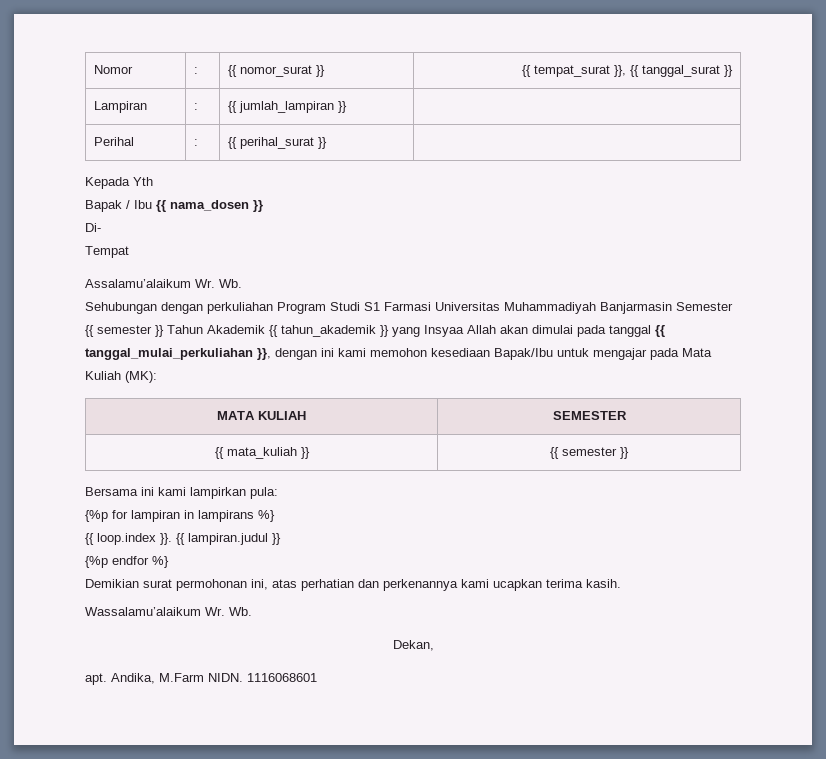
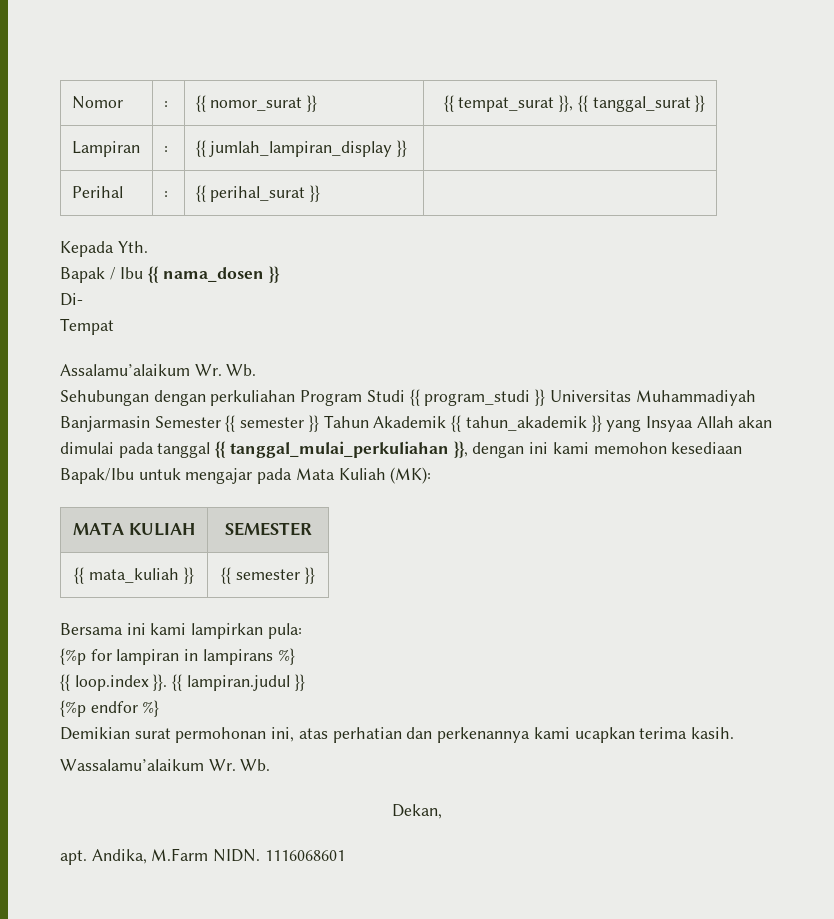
- Lampiran | : | {{ jumlah_lampiran }} |
+ Lampiran | : | {{ jumlah_lampiran_display }} |
- Kepada Yth
+ Kepada Yth.
- Sehubungan dengan perkuliahan Program Studi S1 Farmasi Universitas Muhammadiyah Banjarmasin Semester {{ semester }} Tahun Akademik {{ tahun_akademik }} yang Insyaa Allah akan dimulai pada tanggal {{ tanggal_mulai_perkuliahan }}, dengan ini kami memohon kesediaan Bapak/Ibu untuk mengajar pada Mata Kuliah (MK):
+ Sehubungan dengan perkuliahan Program Studi {{ program_studi }} Universitas Muhammadiyah Banjarmasin Semester {{ semester }} Tahun Akademik {{ tahun_akademik }} yang Insyaa Allah akan dimulai pada tanggal {{ tanggal_mulai_perkuliahan }}, dengan ini kami memohon kesediaan Bapak/Ibu untuk mengajar pada Mata Kuliah (MK):

